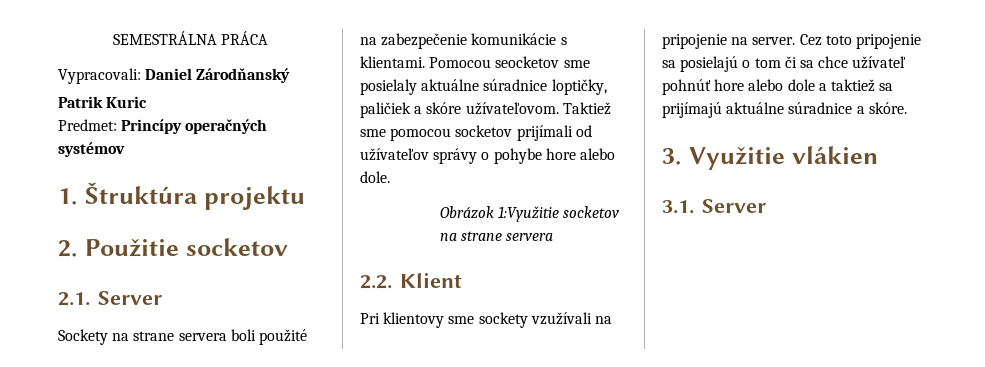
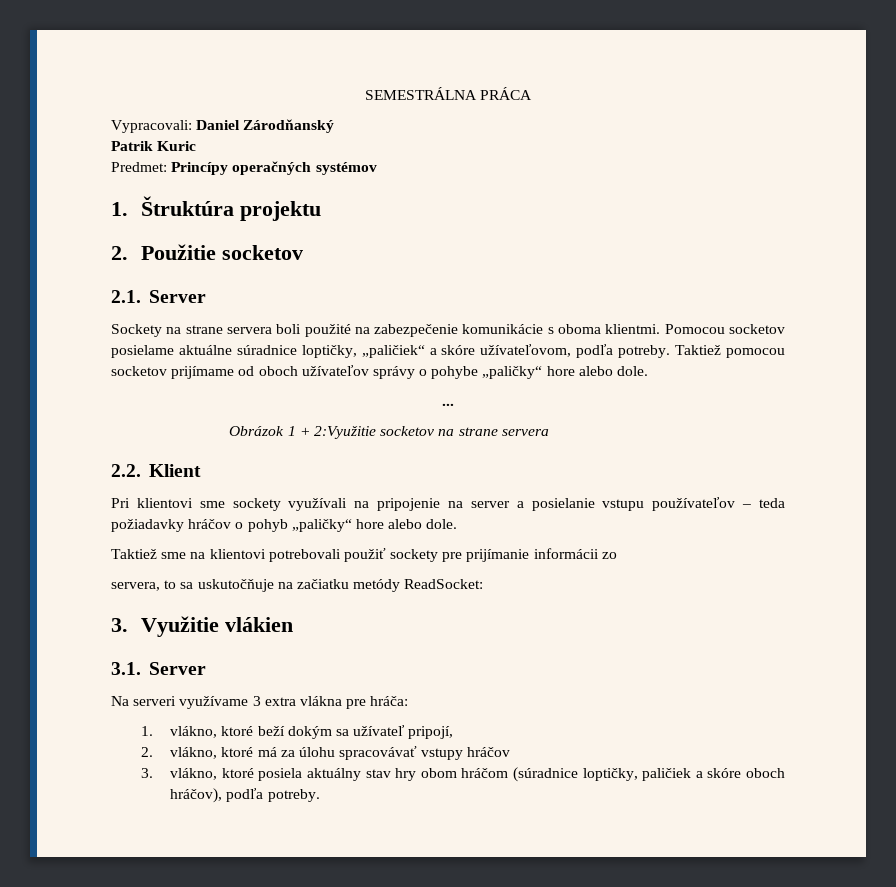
- Sockety na strane servera boli použité na zabezpečenie komunikácie s klientami. Pomocou seocketov sme posielaly aktuálne súradnice loptičky, paličiek a skóre užívateľovom. Taktiež sme pomocou socketov prijímali od užívateľov správy o pohybe hore alebo dole.
+ Sockety na strane servera boli použité na zabezpečenie komunikácie s oboma klientmi. Pomocou socketov posielame aktuálne súradnice loptičky, „paličiek“ a skóre užívateľovom, podľa potreby. Taktiež pomocou socketov prijímame od oboch užívateľov správy o pohybe „paličky“ hore alebo dole.
+ ...
- Obrázok 1:Využitie socketov na strane servera
+ Obrázok 1 + 2:Využitie socketov na strane servera
- Pri klientovy sme sockety vzužívali na pripojenie na server. Cez toto pripojenie sa posielajú o tom či sa chce užívateľ pohnúť hore alebo dole a taktiež sa prijímajú aktuálne súradnice a skóre.
+ Pri klientovi sme sockety využívali na pripojenie na server a posielanie vstupu používateľov – teda požiadavky hráčov o pohyb „paličky“ hore alebo dole.
+ Taktiež sme na klientovi potrebovali použiť sockety pre prijímanie informácii zo
+ servera, to sa uskutočňuje na začiatku metódy ReadSocket:
+ Na serveri využívame 3 extra vlákna pre hráča:
+ 1. vlákno, ktoré beží dokým sa užívateľ pripojí,
+ 2. vlákno, ktoré má za úlohu spracovávať vstupy hráčov
+ 3. vlákno, ktoré posiela aktuálny stav hry obom hráčom (súradnice loptičky, paličiek a skóre oboch hráčov), podľa potreby.

